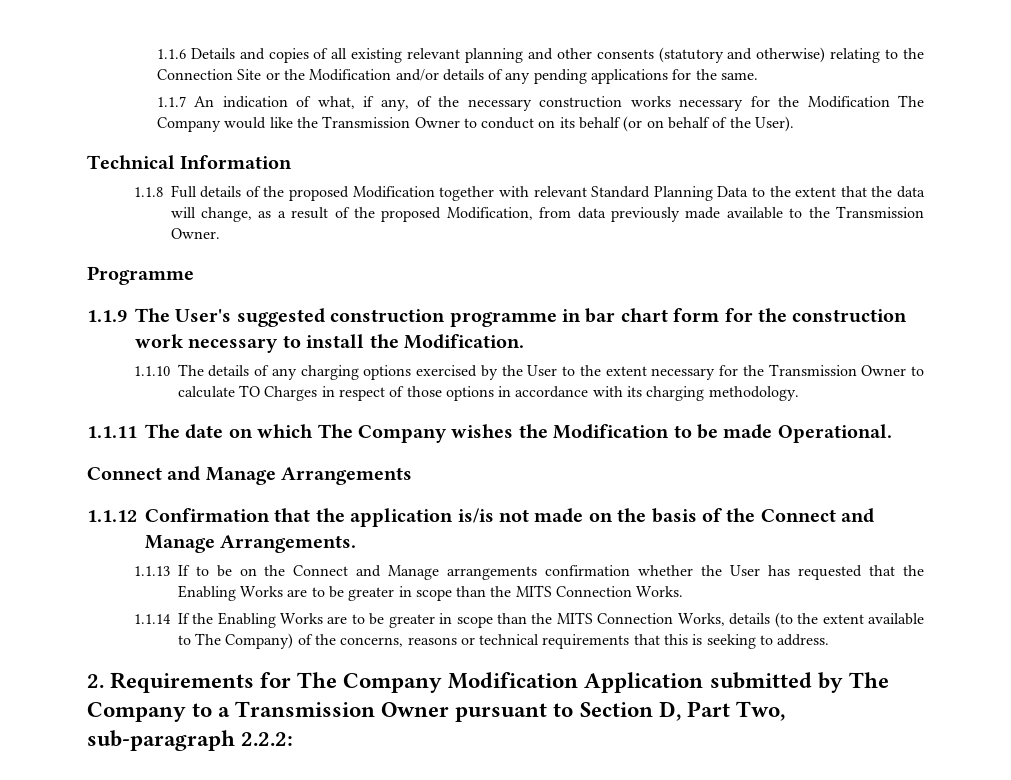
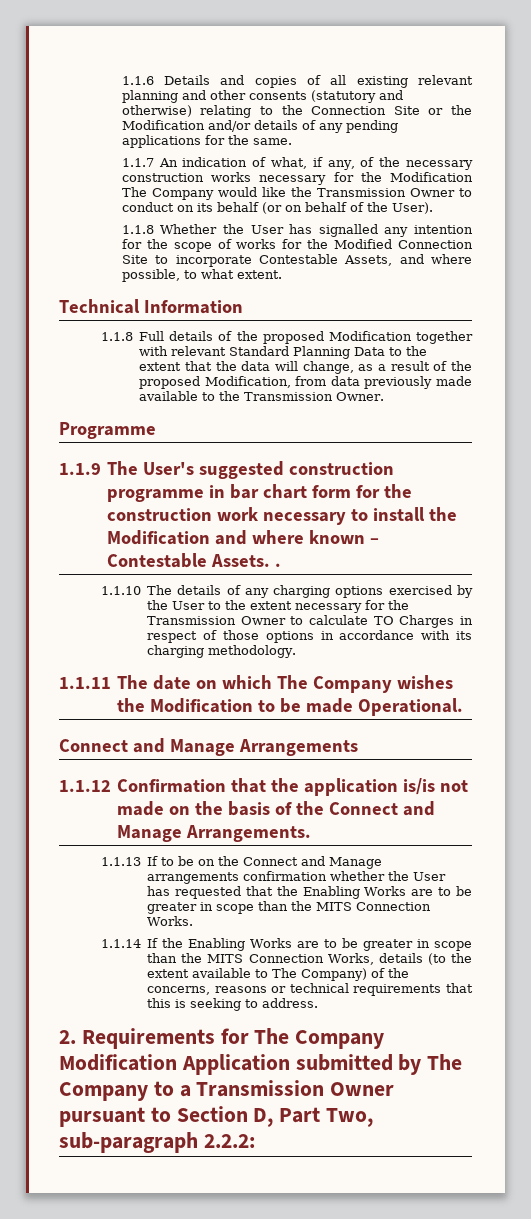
+ 1.1.8 Whether the User has signalled any intention for the scope of works for the Modified Connection Site to incorporate Contestable Assets, and where possible, to what extent.
- 1.1.9 The User's suggested construction programme in bar chart form for the construction work necessary to install the Modification.
+ 1.1.9 The User's suggested construction programme in bar chart form for the construction work necessary to install the Modification and where known – Contestable Assets. .

